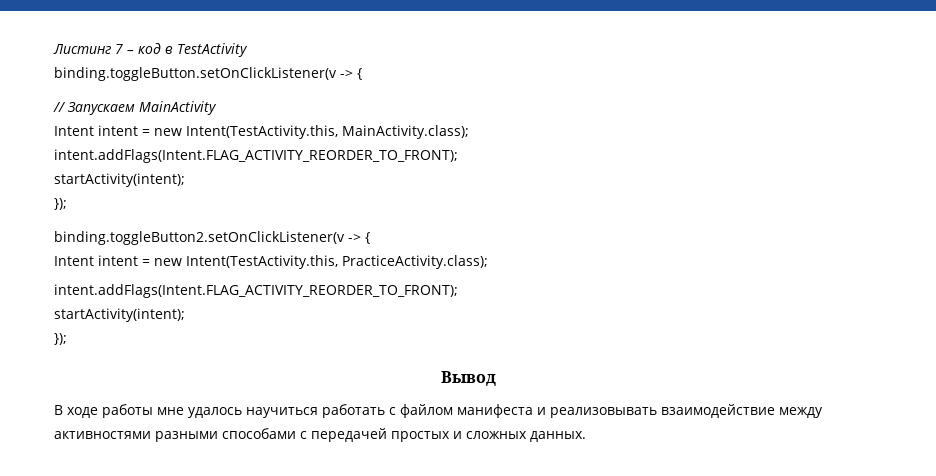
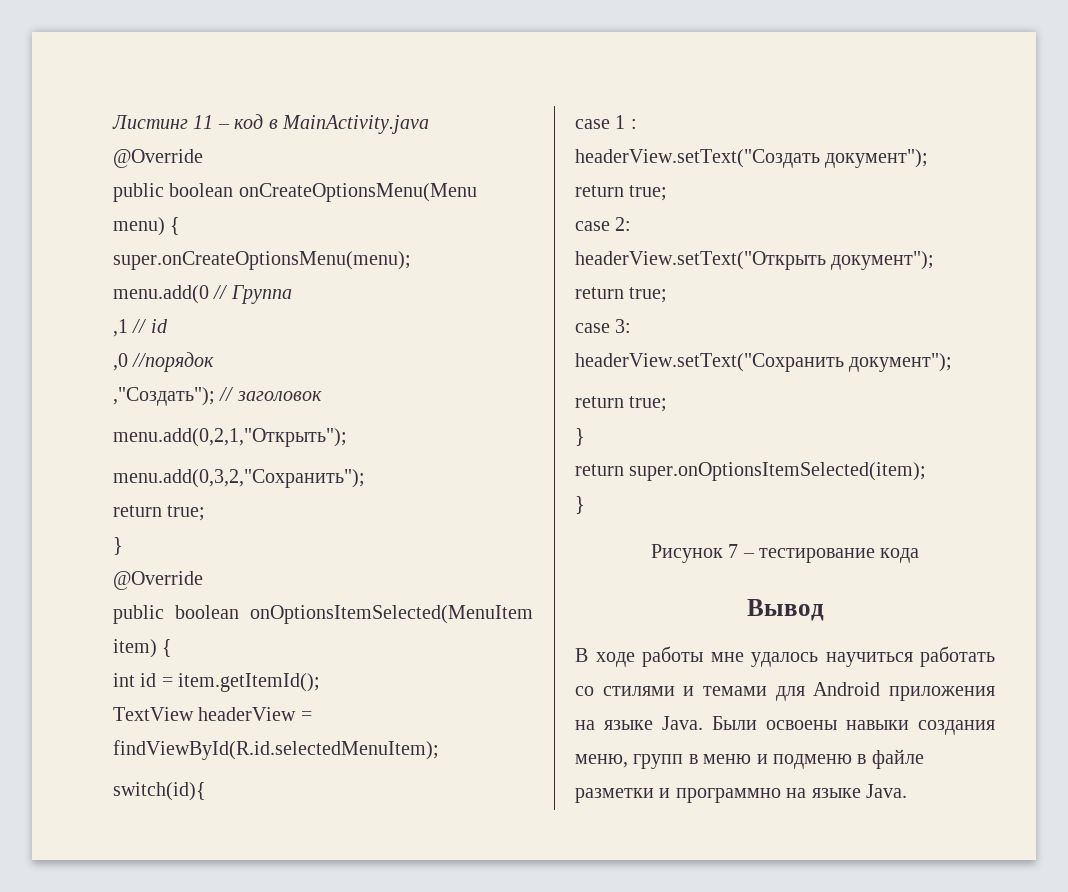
- Листинг 7 – код в TestActivity
- binding.toggleButton.setOnClickListener(v -> {
- // Запускаем MainActivity
- Intent intent = new Intent(TestActivity.this, MainActivity.class);
- intent.addFlags(Intent.FLAG_ACTIVITY_REORDER_TO_FRONT);
- startActivity(intent);
- });
- binding.toggleButton2.setOnClickListener(v -> {
- Intent intent = new Intent(TestActivity.this, PracticeActivity.class);
- intent.addFlags(Intent.FLAG_ACTIVITY_REORDER_TO_FRONT);
- startActivity(intent);
- });
+ Листинг 11 – код в MainActivity.java
+ @Override
+ public boolean onCreateOptionsMenu(Menu menu) {
+ super.onCreateOptionsMenu(menu);
+ menu.add(0 // Группа
+ ,1 // id
+ ,0 //порядок
+ ,"Создать"); // заголовок
+ menu.add(0,2,1,"Открыть");
+ menu.add(0,3,2,"Сохранить");
+ return true;
+ }
+ @Override
+ public boolean onOptionsItemSelected(MenuItem item) {
+ int id = item.getItemId();
+ TextView headerView = findViewById(R.id.selectedMenuItem);
+ switch(id){
+ case 1 :
+ headerView.setText("Создать документ");
+ return true;
+ case 2:
+ headerView.setText("Открыть документ");
+ return true;
+ case 3:
+ headerView.setText("Сохранить документ");
+ return true;
+ }
+ return super.onOptionsItemSelected(item);
+ }
+ Рисунок 7 – тестирование кода
- В ходе работы мне удалось научиться работать с файлом манифеста и реализовывать взаимодействие между активностями разными способами с передачей простых и сложных данных.
+ В ходе работы мне удалось научиться работать со стилями и темами для Android приложения на языке Java. Были освоены навыки создания меню, групп в меню и подменю в файле разметки и программно на языке Java.

